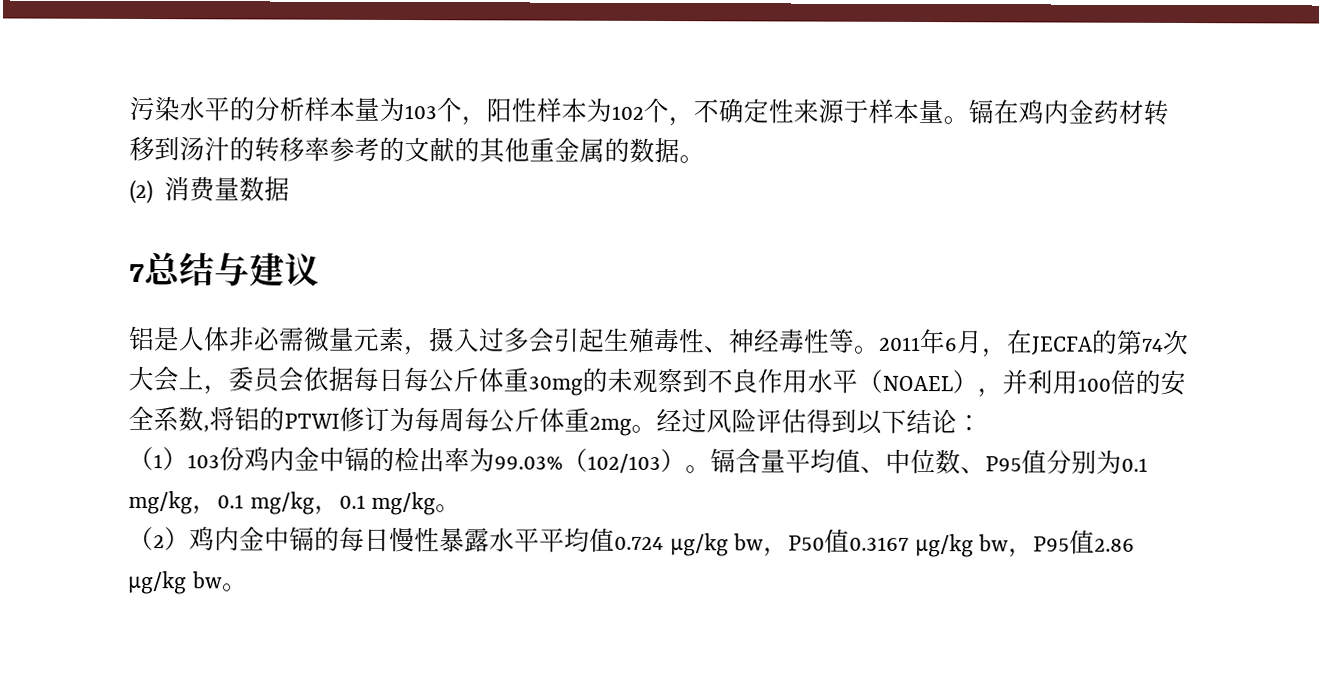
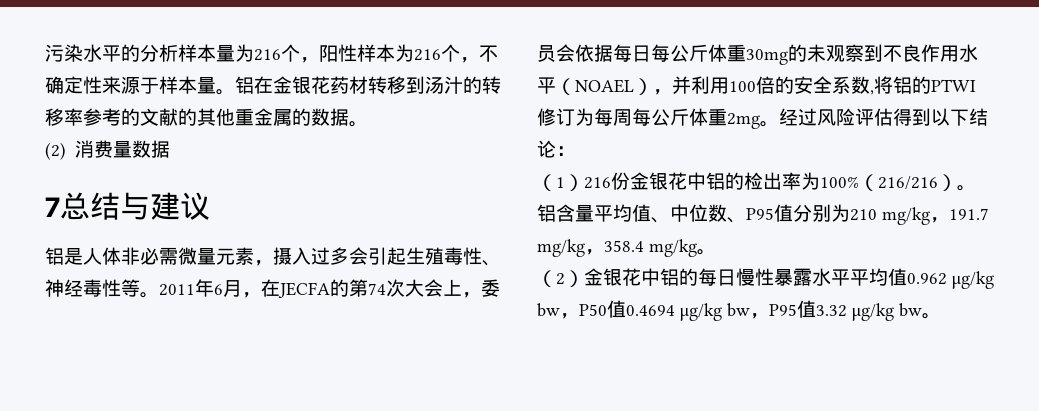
- 污染水平的分析样本量为103个，阳性样本为102个，不确定性来源于样本量。
+ 污染水平的分析样本量为216个，阳性样本为216个，不确定性来源于样本量。
- 镉在鸡内金药材转移到汤汁的转移率参考的文献的其他重金属的数据。
+ 铝在金银花药材转移到汤汁的转移率参考的文献的其他重金属的数据。
- （1）103份鸡内金中镉的检出率为99.03%（102/103）。镉含量平均值、中位数、P95值分别为0.1 mg/kg，0.1 mg/kg，0.1 mg/kg。
+ （1）216份金银花中铝的检出率为100%（216/216）。铝含量平均值、中位数、P95值分别为210 mg/kg，191.7 mg/kg，358.4 mg/kg。
- （2）鸡内金中镉的每日慢性暴露水平平均值0.724 μg/kg bw，P50值0.3167 μg/kg bw，P95值2.86 μg/kg bw。
+ （2）金银花中铝的每日慢性暴露水平平均值0.962 μg/kg bw，P50值0.4694 μg/kg bw，P95值3.32 μg/kg bw。

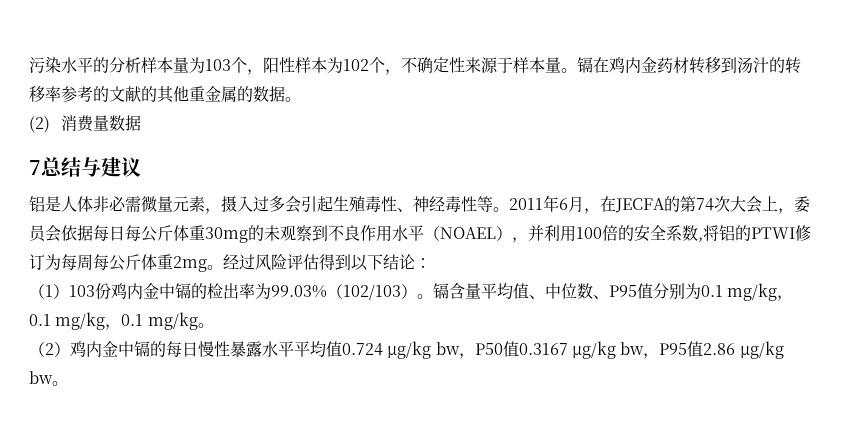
- 污染水平的分析样本量为216个，阳性样本为216个，不确定性来源于样本量。
+ 污染水平的分析样本量为103个，阳性样本为102个，不确定性来源于样本量。
- 铝在金银花药材转移到汤汁的转移率参考的文献的其他重金属的数据。
+ 镉在鸡内金药材转移到汤汁的转移率参考的文献的其他重金属的数据。
- （1）216份金银花中铝的检出率为100%（216/216）。铝含量平均值、中位数、P95值分别为210 mg/kg，191.7 mg/kg，358.4 mg/kg。
+ （1）103份鸡内金中镉的检出率为99.03%（102/103）。镉含量平均值、中位数、P95值分别为0.1 mg/kg，0.1 mg/kg，0.1 mg/kg。
- （2）金银花中铝的每日慢性暴露水平平均值0.962 μg/kg bw，P50值0.4694 μg/kg bw，P95值3.32 μg/kg bw。
+ （2）鸡内金中镉的每日慢性暴露水平平均值0.724 μg/kg bw，P50值0.3167 μg/kg bw，P95值2.86 μg/kg bw。

